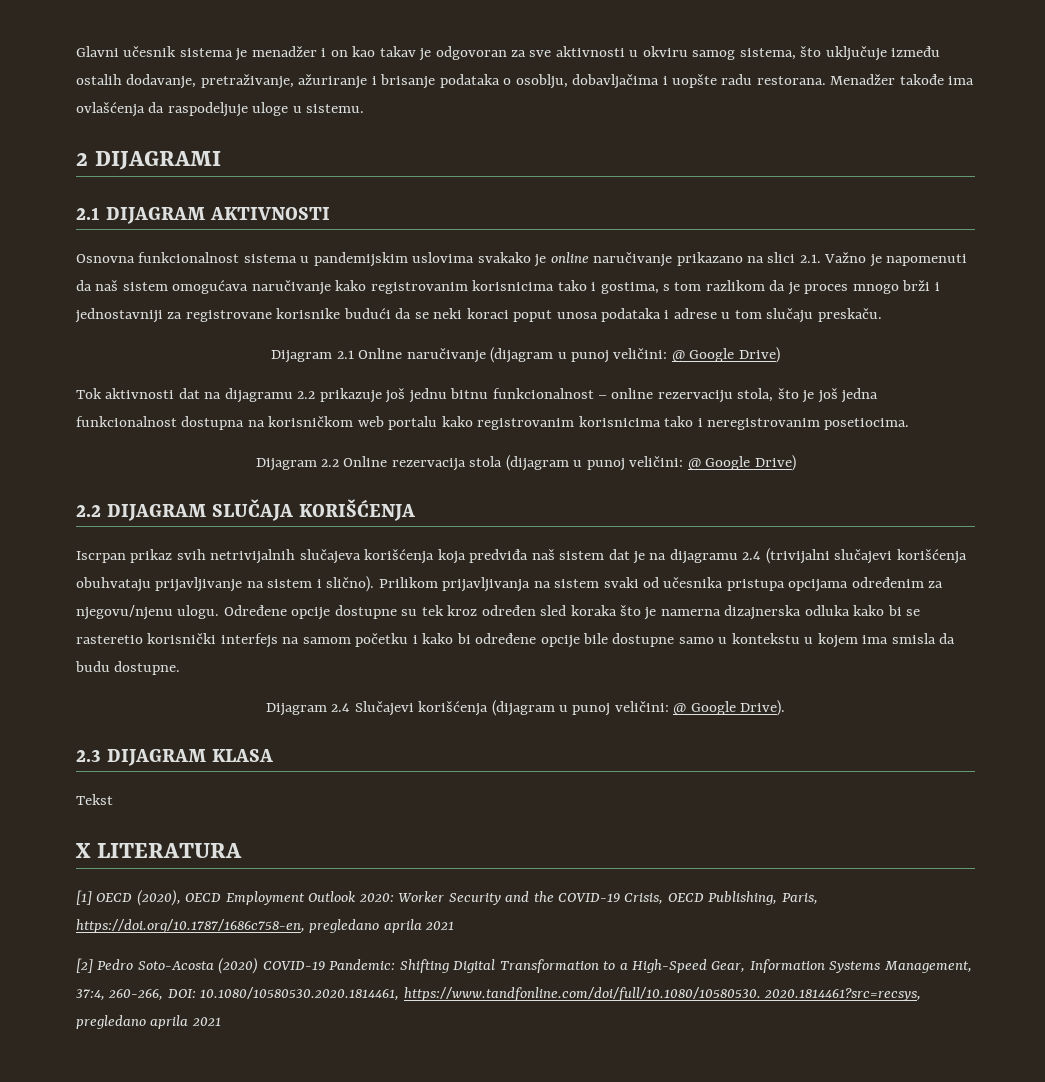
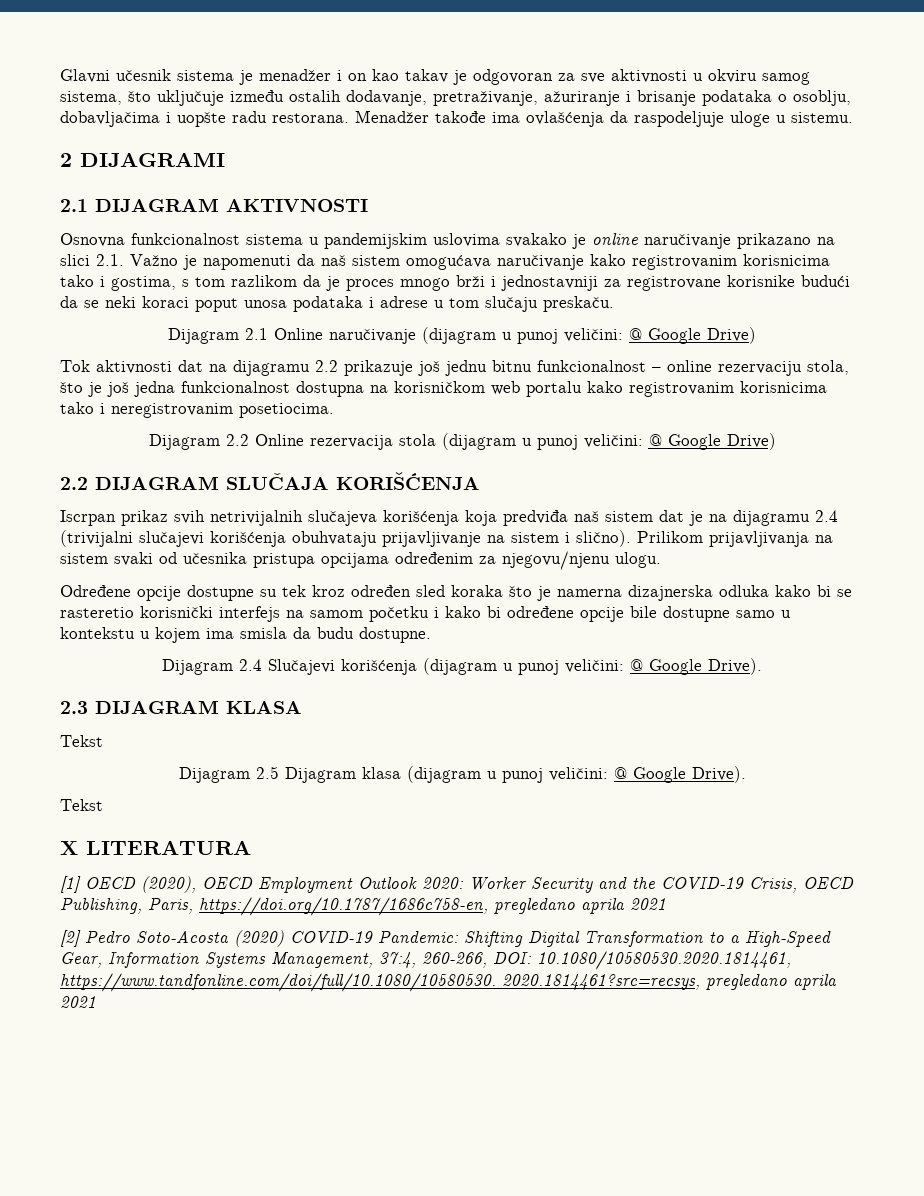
- Prilikom prijavljivanja na sistem svaki od učesnika pristupa opcijama određenim za njegovu/njenu ulogu. Određene opcije dostupne su tek kroz određen sled koraka što je namerna dizajnerska odluka kako bi se rasteretio korisnički interfejs na samom početku i kako bi određene opcije bile dostupne samo u kontekstu u kojem ima smisla da budu dostupne.
+ Prilikom prijavljivanja na sistem svaki od učesnika pristupa opcijama određenim za njegovu/njenu ulogu.
+ Određene opcije dostupne su tek kroz određen sled koraka što je namerna dizajnerska odluka kako bi se rasteretio korisnički interfejs na samom početku i kako bi određene opcije bile dostupne samo u kontekstu u kojem ima smisla da budu dostupne.
+ Dijagram 2.5 Dijagram klasa (dijagram u punoj veličini: @ Google Drive).
+ Tekst

